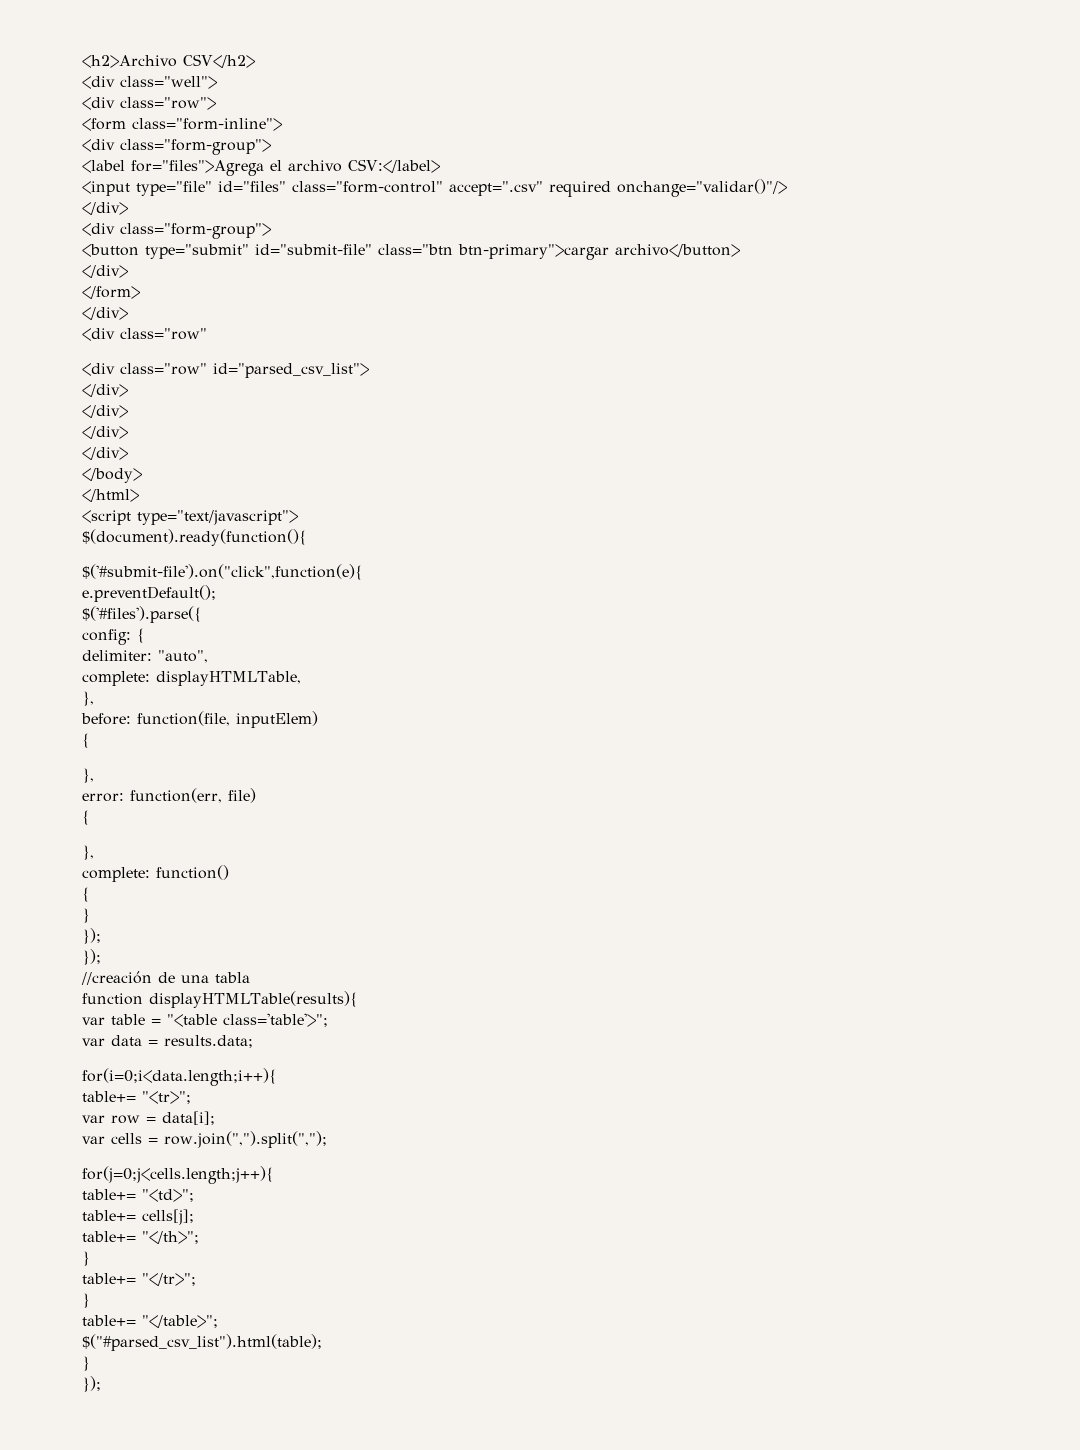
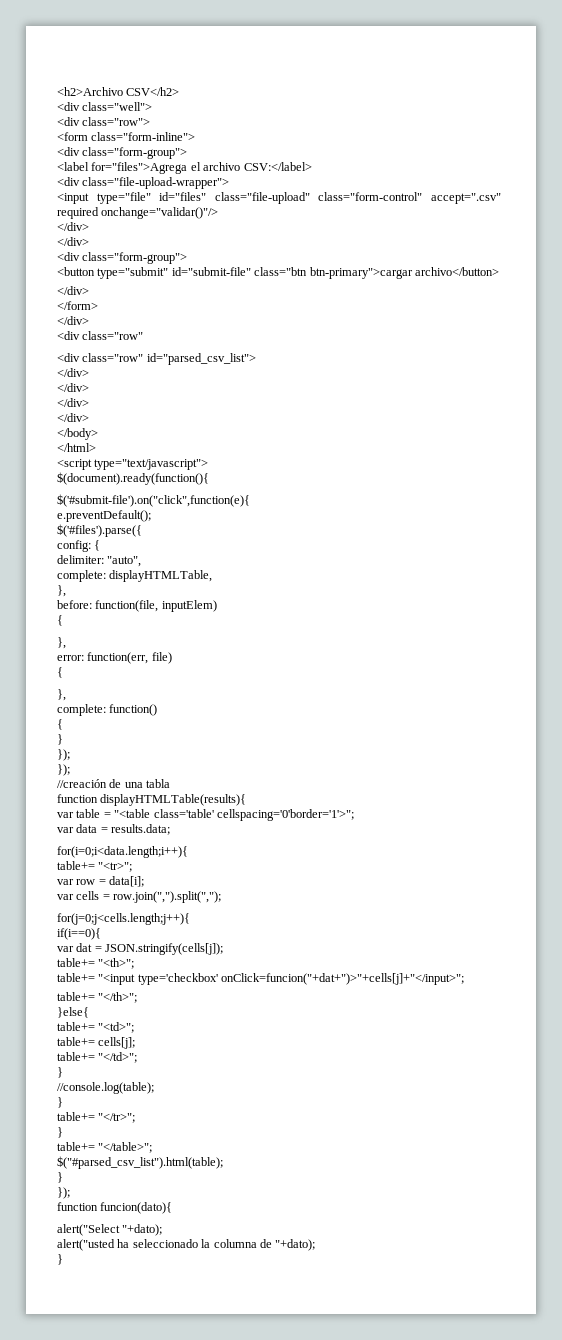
+ <div class="file-upload-wrapper">
- <input type="file" id="files" class="form-control" accept=".csv" required onchange="validar()"/>
+ <input type="file" id="files" class="file-upload" class="form-control" accept=".csv" required onchange="validar()"/>
+ </div>
- var table = "<table class='table'>";
+ var table = "<table class='table' cellspacing='0'border='1'>";
+ if(i==0){
+ var dat = JSON.stringify(cells[j]);
+ table+= "<th>";
+ table+= "<input type='checkbox' onClick=funcion("+dat+")>"+cells[j]+"</input>";
+ table+= "</th>";
+ }else{
- table+= "</th>";
+ table+= "</td>";
+ }
+ //console.log(table);
+ function funcion(dato){
+ alert("Select "+dato);
+ alert("usted ha seleccionado la columna de "+dato);
+ }

